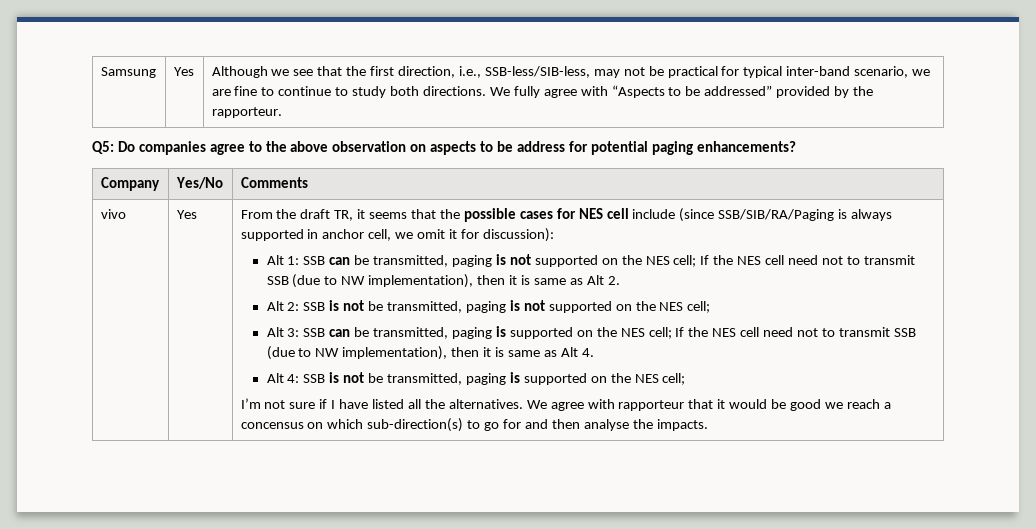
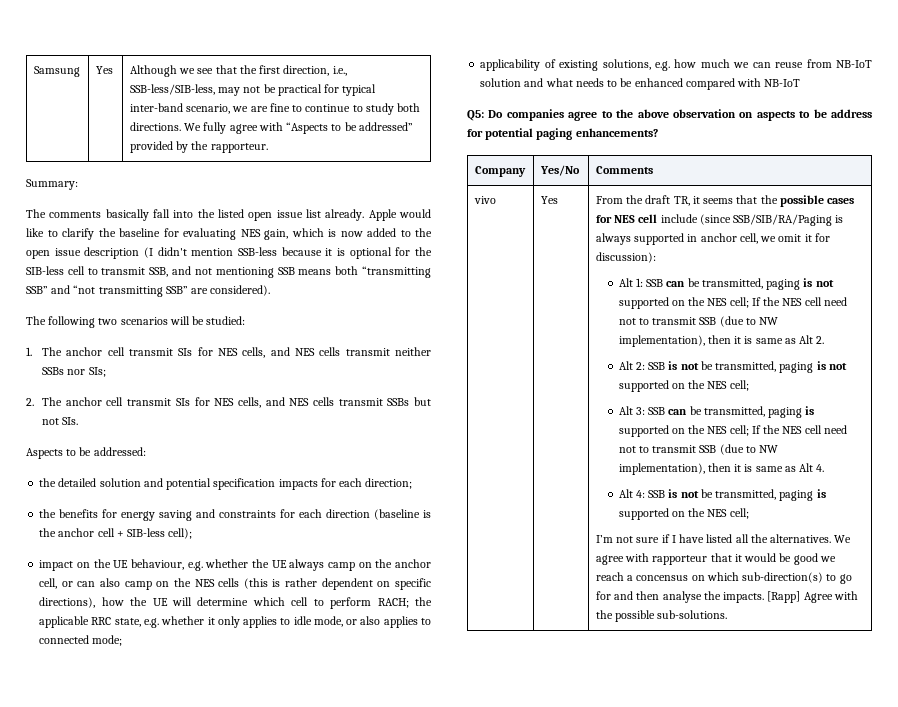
+ Summary:
+ The comments basically fall into the listed open issue list already. Apple would like to clarify the baseline for evaluating NES gain, which is now added to the open issue description (I didn't mention SSB-less because it is optional for the SIB-less cell to transmit SSB, and not mentioning SSB means both “transmitting SSB” and “not transmitting SSB” are considered).
+ The following two scenarios will be studied:
+ 1. The anchor cell transmit SIs for NES cells, and NES cells transmit neither SSBs nor SIs;
+ 2. The anchor cell transmit SIs for NES cells, and NES cells transmit SSBs but not SIs.
+ Aspects to be addressed:
+ the detailed solution and potential specification impacts for each direction;
+ the benefits for energy saving and constraints for each direction (baseline is the anchor cell + SIB-less cell);
+ impact on the UE behaviour, e.g. whether the UE always camp on the anchor cell, or can also camp on the NES cells (this is rather dependent on specific directions), how the UE will determine which cell to perform RACH; the applicable RRC state, e.g. whether it only applies to idle mode, or also applies to connected mode;
+ applicability of existing solutions, e.g. how much we can reuse from NB-IoT solution and what needs to be enhanced compared with NB-IoT
+ [Rapp] Agree with the possible sub-solutions.

